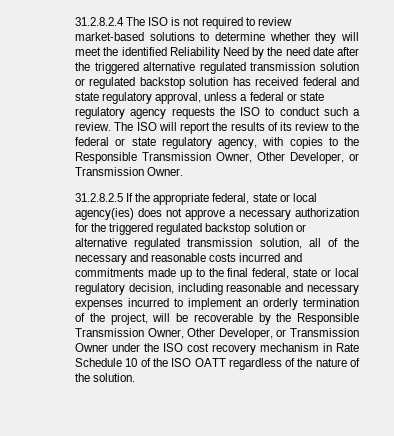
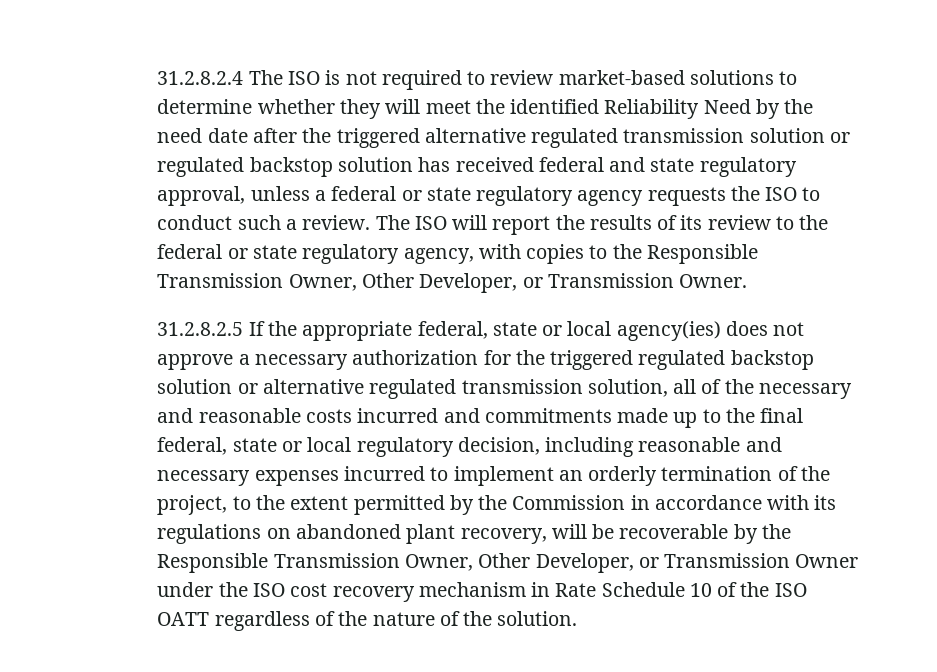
- 31.2.8.2.5 If the appropriate federal, state or local agency(ies) does not approve a necessary authorization for the triggered regulated backstop solution or alternative regulated transmission solution, all of the necessary and reasonable costs incurred and commitments made up to the final federal, state or local regulatory decision, including reasonable and necessary expenses incurred to implement an orderly termination of the project, will be recoverable by the Responsible Transmission Owner, Other Developer, or Transmission Owner under the ISO cost recovery mechanism in Rate Schedule 10 of the ISO OATT regardless of the nature of the solution.
+ 31.2.8.2.5 If the appropriate federal, state or local agency(ies) does not approve a necessary authorization for the triggered regulated backstop solution or alternative regulated transmission solution, all of the necessary and reasonable costs incurred and commitments made up to the final federal, state or local regulatory decision, including reasonable and necessary expenses incurred to implement an orderly termination of the project, to the extent permitted by the Commission in accordance with its regulations on abandoned plant recovery, will be recoverable by the Responsible Transmission Owner, Other Developer, or Transmission Owner under the ISO cost recovery mechanism in Rate Schedule 10 of the ISO OATT regardless of the nature of the solution.

